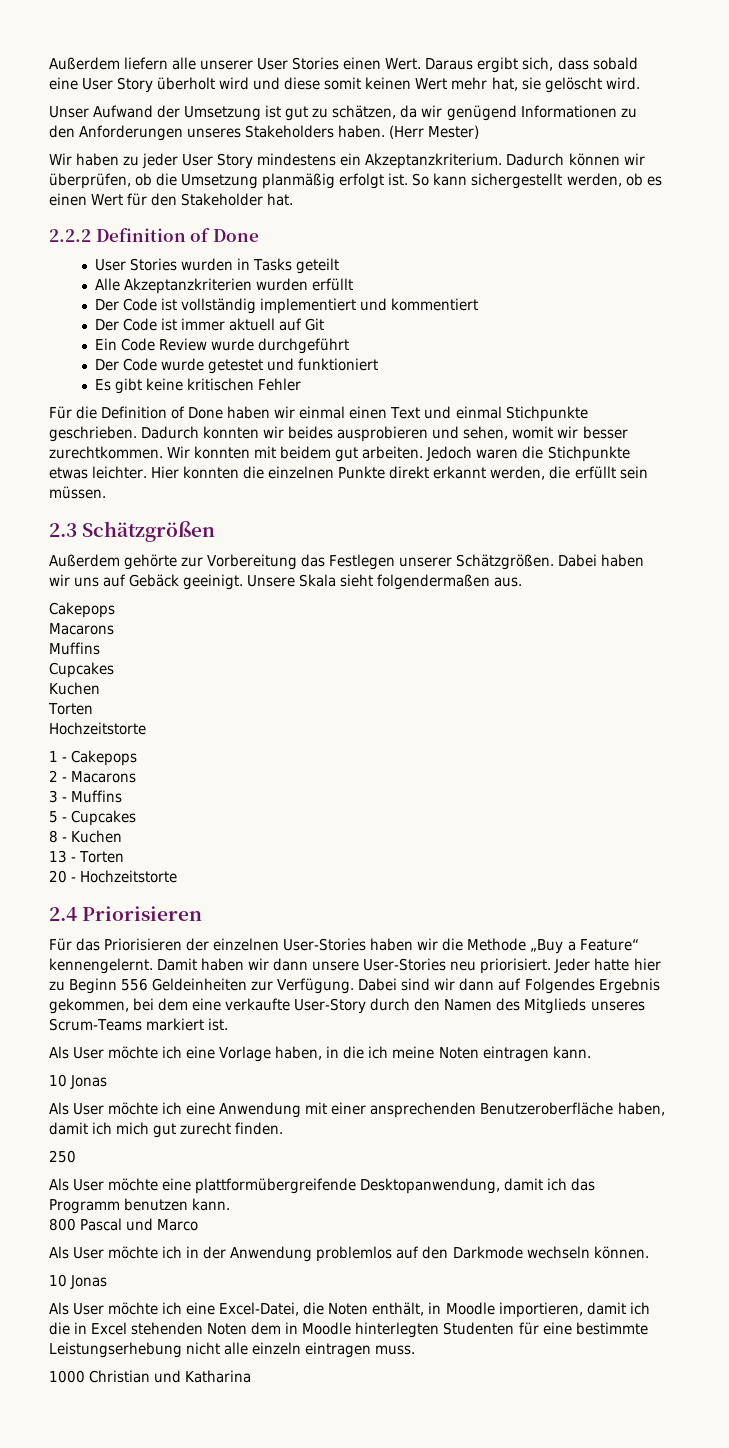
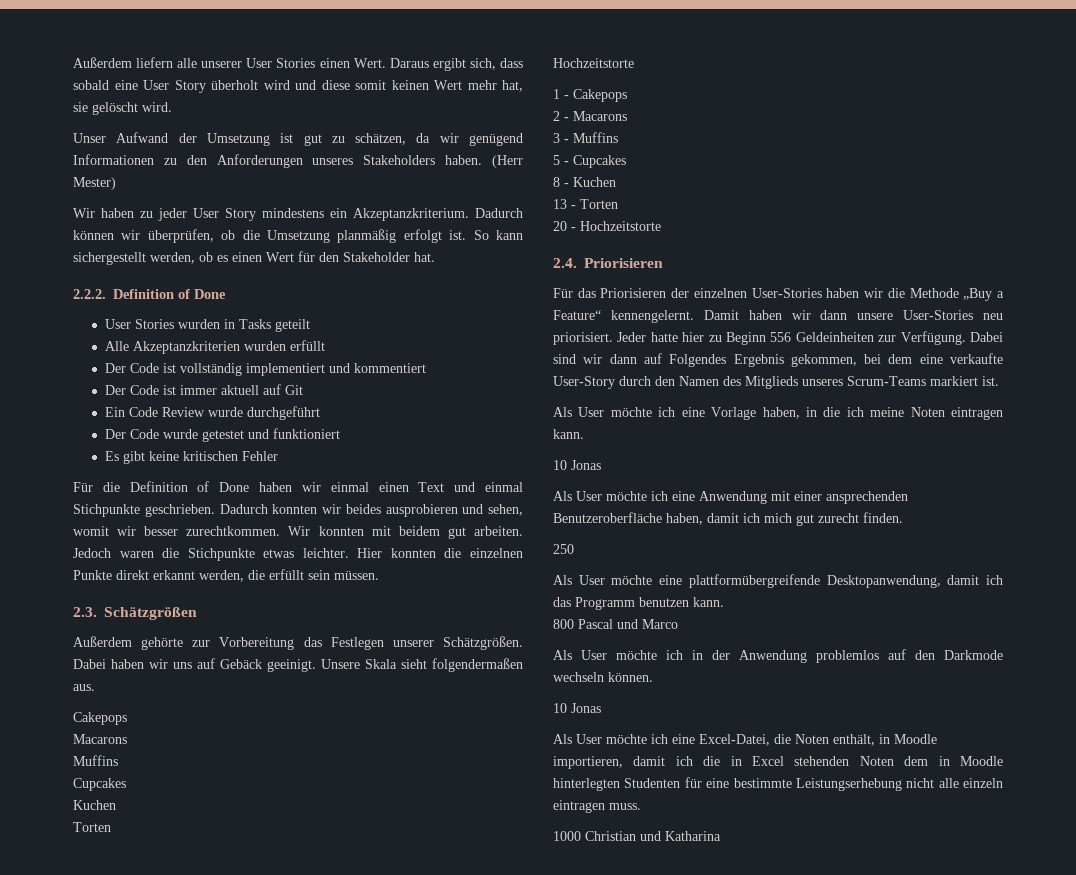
- 2.2.2 Definition of Done
+ 2.2.2. Definition of Done
- 2.3 Schätzgrößen
+ 2.3. Schätzgrößen
- 2.4 Priorisieren
+ 2.4. Priorisieren

